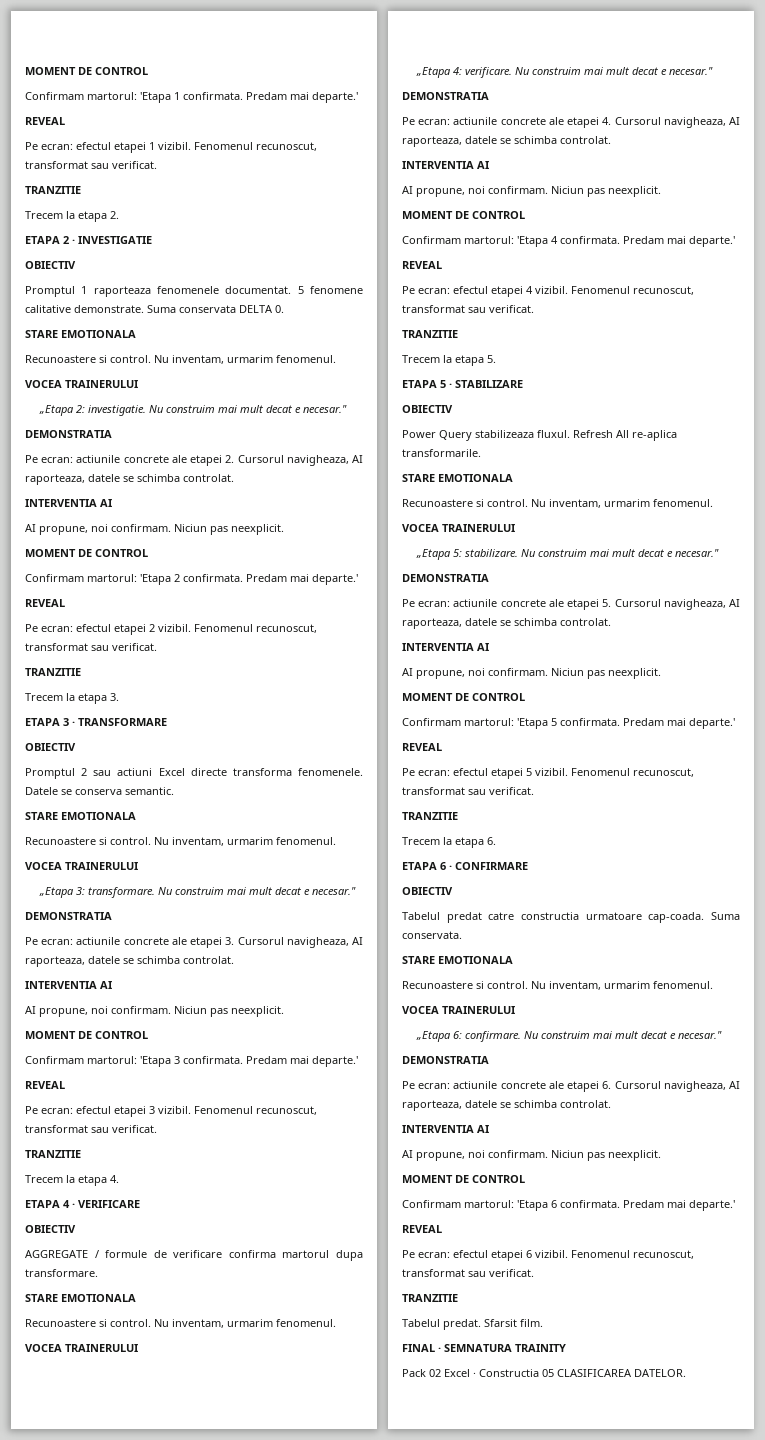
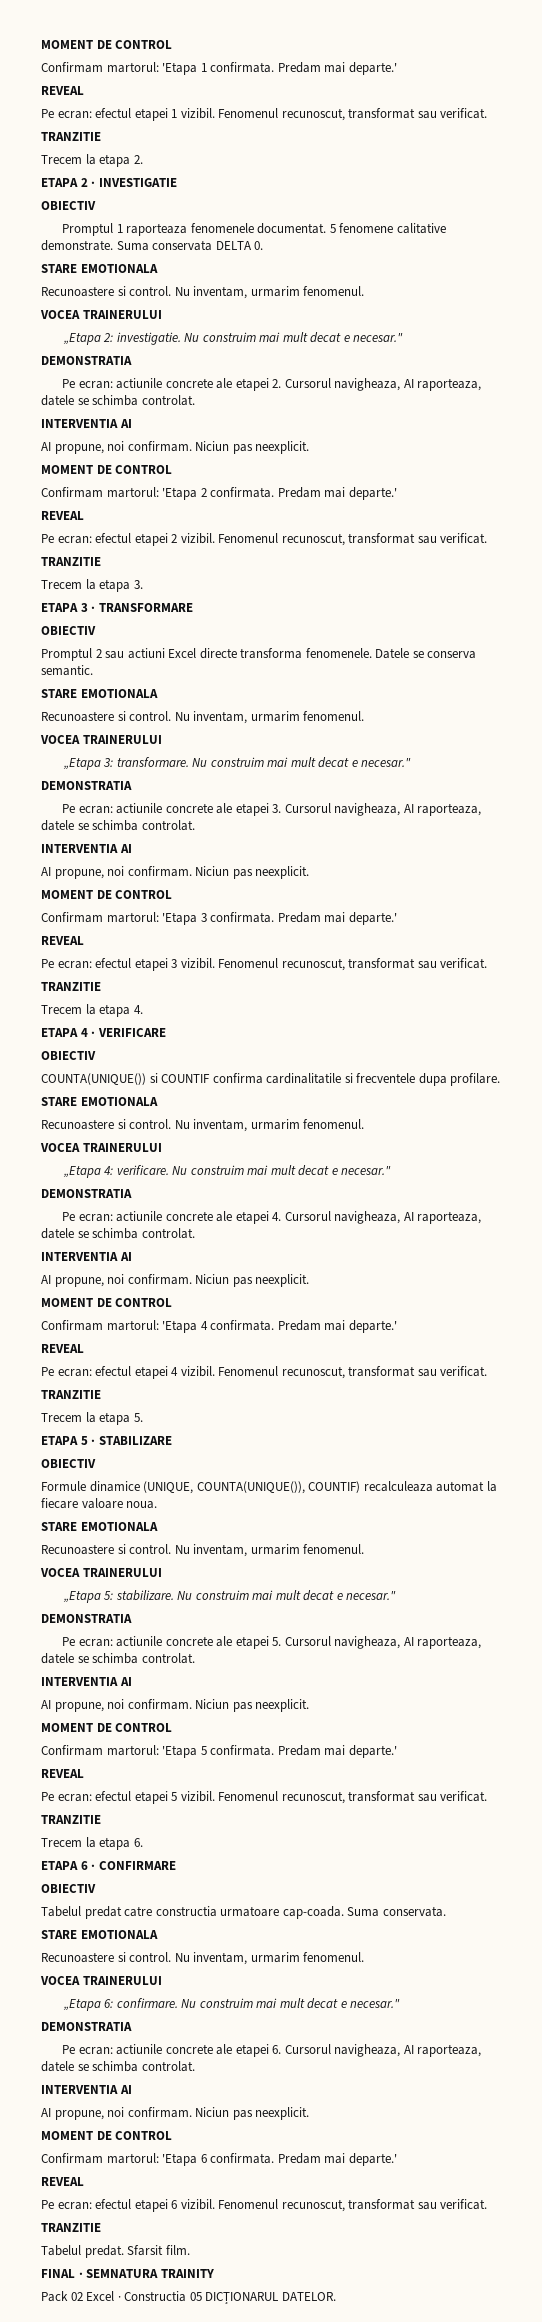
- AGGREGATE / formule de verificare confirma martorul dupa transformare.
+ COUNTA(UNIQUE()) si COUNTIF confirma cardinalitatile si frecventele dupa profilare.
- Power Query stabilizeaza fluxul. Refresh All re-aplica transformarile.
+ Formule dinamice (UNIQUE, COUNTA(UNIQUE()), COUNTIF) recalculeaza automat la fiecare valoare noua.
- Pack 02 Excel · Constructia 05 CLASIFICAREA DATELOR.
+ Pack 02 Excel · Constructia 05 DICȚIONARUL DATELOR.

